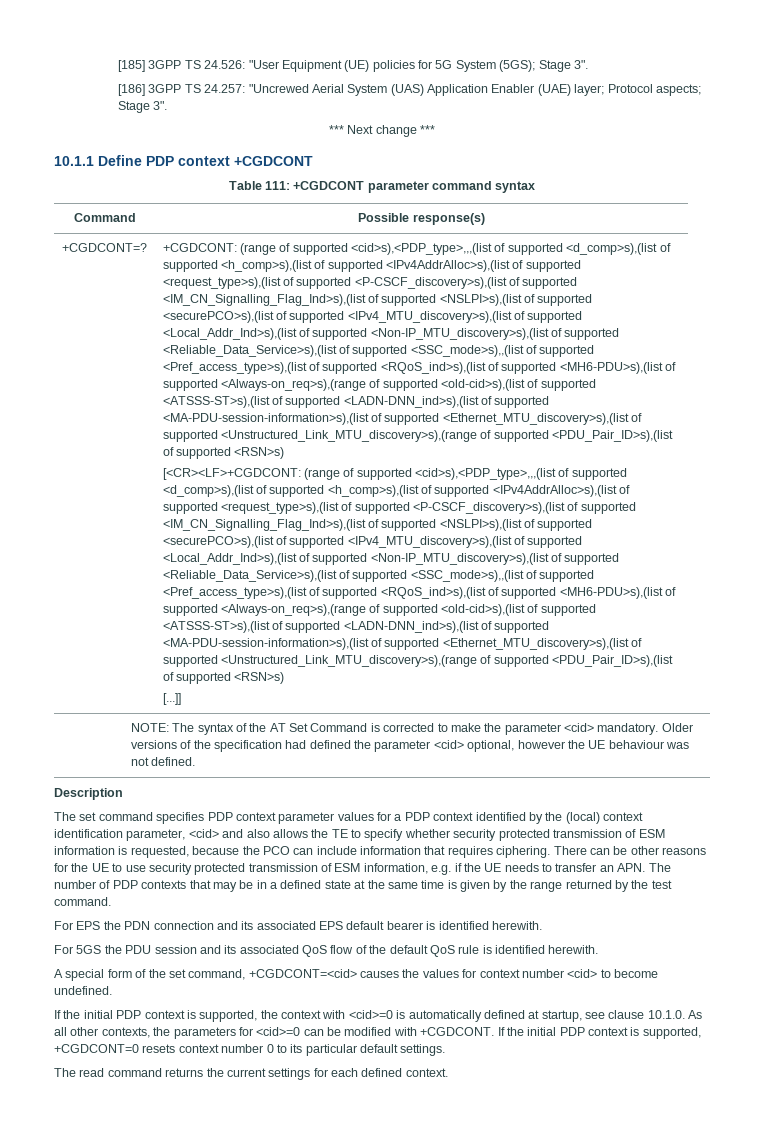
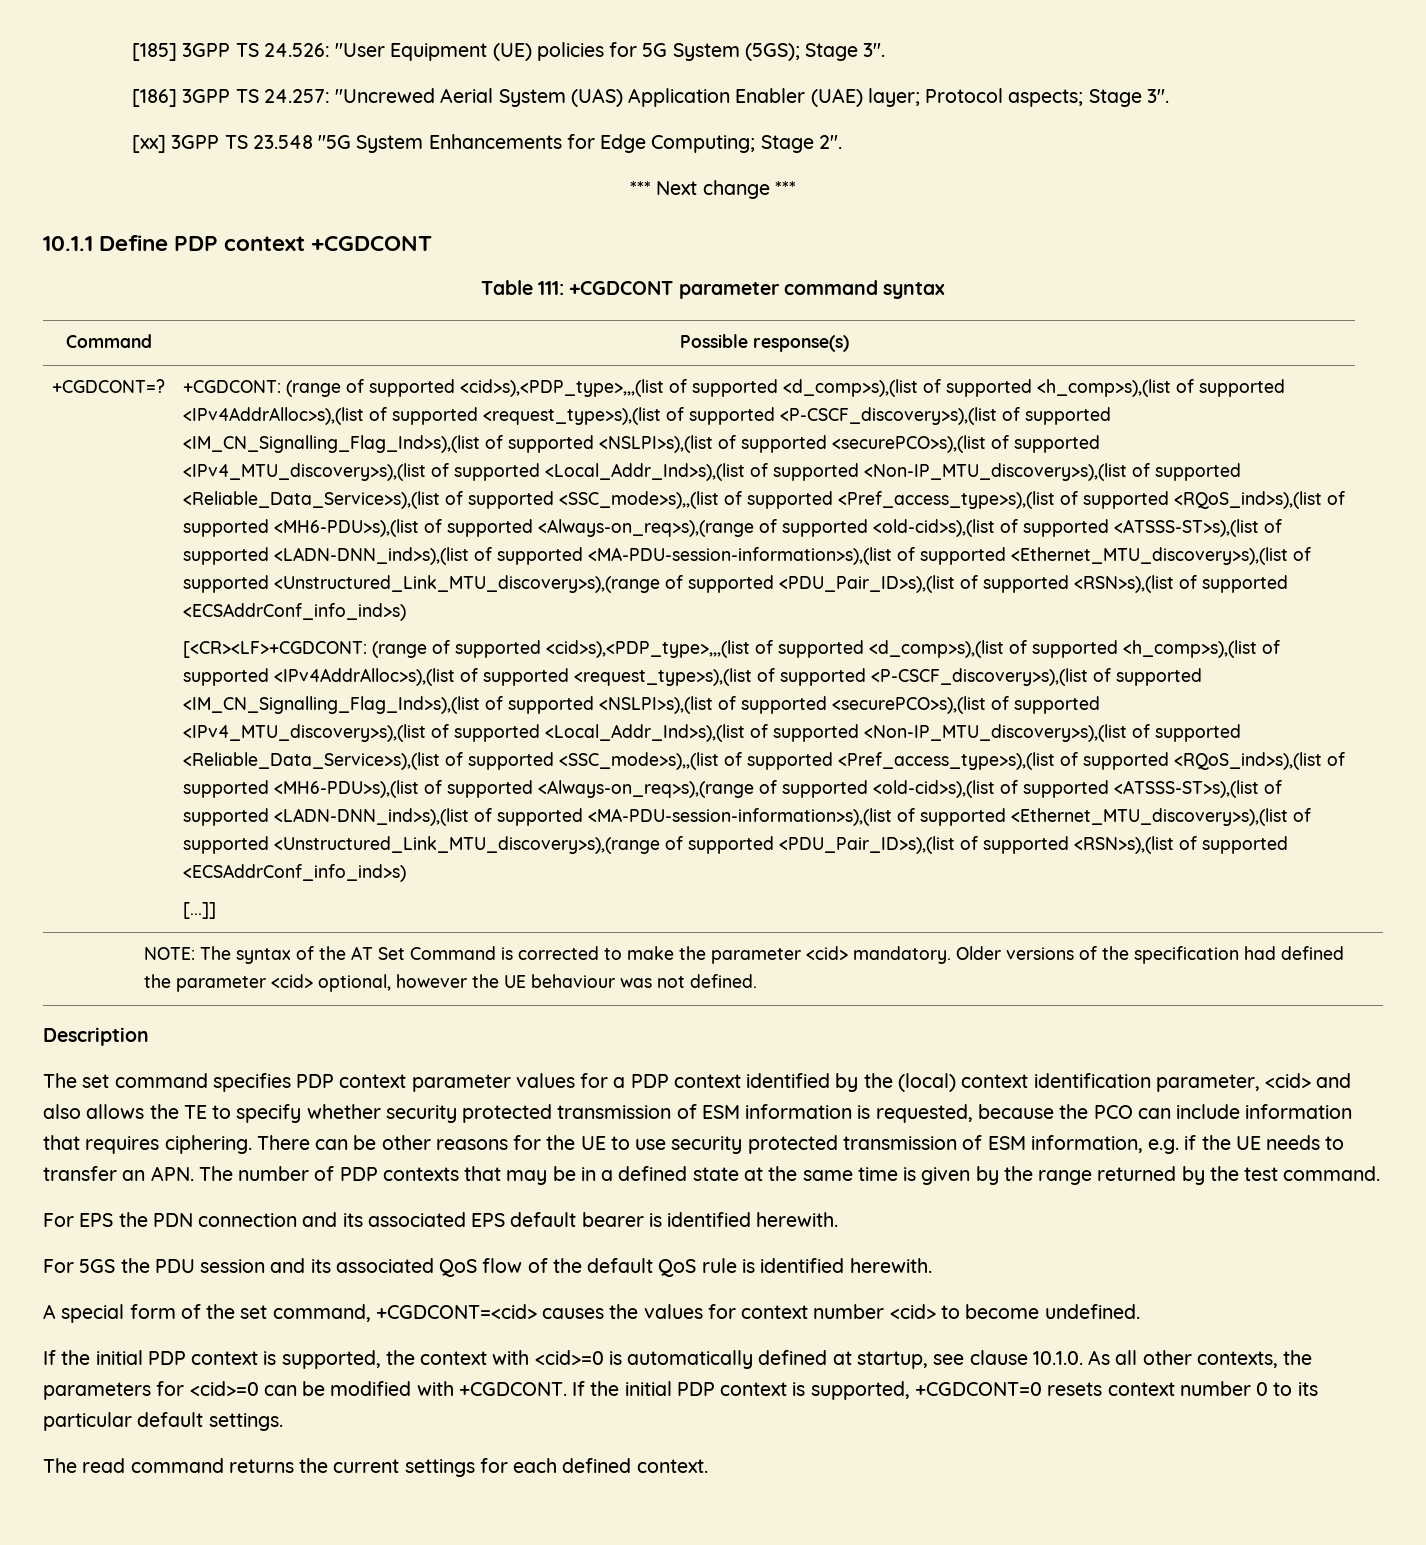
+ [xx] 3GPP TS 23.548 "5G System Enhancements for Edge Computing; Stage 2".
- +CGDCONT: (range of supported <cid>s),<PDP_type>,,,(list of supported <d_comp>s),(list of supported <h_comp>s),(list of supported <IPv4AddrAlloc>s),(list of supported <request_type>s),(list of supported <P-CSCF_discovery>s),(list of supported <IM_CN_Signalling_Flag_Ind>s),(list of supported <NSLPI>s),(list of supported <securePCO>s),(list of supported <IPv4_MTU_discovery>s),(list of supported <Local_Addr_Ind>s),(list of supported <Non-IP_MTU_discovery>s),(list of supported <Reliable_Data_Service>s),(list of supported <SSC_mode>s),,(list of supported <Pref_access_type>s),(list of supported <RQoS_ind>s),(list of supported <MH6-PDU>s),(list of supported <Always-on_req>s),(range of supported <old-cid>s),(list of supported <ATSSS-ST>s),(list of supported <LADN-DNN_ind>s),(list of supported <MA-PDU-session-information>s),(list of supported <Ethernet_MTU_discovery>s),(list of supported <Unstructured_Link_MTU_discovery>s),(range of supported <PDU_Pair_ID>s),(list of supported <RSN>s)
+ +CGDCONT: (range of supported <cid>s),<PDP_type>,,,(list of supported <d_comp>s),(list of supported <h_comp>s),(list of supported <IPv4AddrAlloc>s),(list of supported <request_type>s),(list of supported <P-CSCF_discovery>s),(list of supported <IM_CN_Signalling_Flag_Ind>s),(list of supported <NSLPI>s),(list of supported <securePCO>s),(list of supported <IPv4_MTU_discovery>s),(list of supported <Local_Addr_Ind>s),(list of supported <Non-IP_MTU_discovery>s),(list of supported <Reliable_Data_Service>s),(list of supported <SSC_mode>s),,(list of supported <Pref_access_type>s),(list of supported <RQoS_ind>s),(list of supported <MH6-PDU>s),(list of supported <Always-on_req>s),(range of supported <old-cid>s),(list of supported <ATSSS-ST>s),(list of supported <LADN-DNN_ind>s),(list of supported <MA-PDU-session-information>s),(list of supported <Ethernet_MTU_discovery>s),(list of supported <Unstructured_Link_MTU_discovery>s),(range of supported <PDU_Pair_ID>s),(list of supported <RSN>s),(list of supported <ECSAddrConf_info_ind>s)
- [<CR><LF>+CGDCONT: (range of supported <cid>s),<PDP_type>,,,(list of supported <d_comp>s),(list of supported <h_comp>s),(list of supported <IPv4AddrAlloc>s),(list of supported <request_type>s),(list of supported <P-CSCF_discovery>s),(list of supported <IM_CN_Signalling_Flag_Ind>s),(list of supported <NSLPI>s),(list of supported <securePCO>s),(list of supported <IPv4_MTU_discovery>s),(list of supported <Local_Addr_Ind>s),(list of supported <Non-IP_MTU_discovery>s),(list of supported <Reliable_Data_Service>s),(list of supported <SSC_mode>s),,(list of supported <Pref_access_type>s),(list of supported <RQoS_ind>s),(list of supported <MH6-PDU>s),(list of supported <Always-on_req>s),(range of supported <old-cid>s),(list of supported <ATSSS-ST>s),(list of supported <LADN-DNN_ind>s),(list of supported <MA-PDU-session-information>s),(list of supported <Ethernet_MTU_discovery>s),(list of supported <Unstructured_Link_MTU_discovery>s),(range of supported <PDU_Pair_ID>s),(list of supported <RSN>s)
+ [<CR><LF>+CGDCONT: (range of supported <cid>s),<PDP_type>,,,(list of supported <d_comp>s),(list of supported <h_comp>s),(list of supported <IPv4AddrAlloc>s),(list of supported <request_type>s),(list of supported <P-CSCF_discovery>s),(list of supported <IM_CN_Signalling_Flag_Ind>s),(list of supported <NSLPI>s),(list of supported <securePCO>s),(list of supported <IPv4_MTU_discovery>s),(list of supported <Local_Addr_Ind>s),(list of supported <Non-IP_MTU_discovery>s),(list of supported <Reliable_Data_Service>s),(list of supported <SSC_mode>s),,(list of supported <Pref_access_type>s),(list of supported <RQoS_ind>s),(list of supported <MH6-PDU>s),(list of supported <Always-on_req>s),(range of supported <old-cid>s),(list of supported <ATSSS-ST>s),(list of supported <LADN-DNN_ind>s),(list of supported <MA-PDU-session-information>s),(list of supported <Ethernet_MTU_discovery>s),(list of supported <Unstructured_Link_MTU_discovery>s),(range of supported <PDU_Pair_ID>s),(list of supported <RSN>s),(list of supported <ECSAddrConf_info_ind>s)

